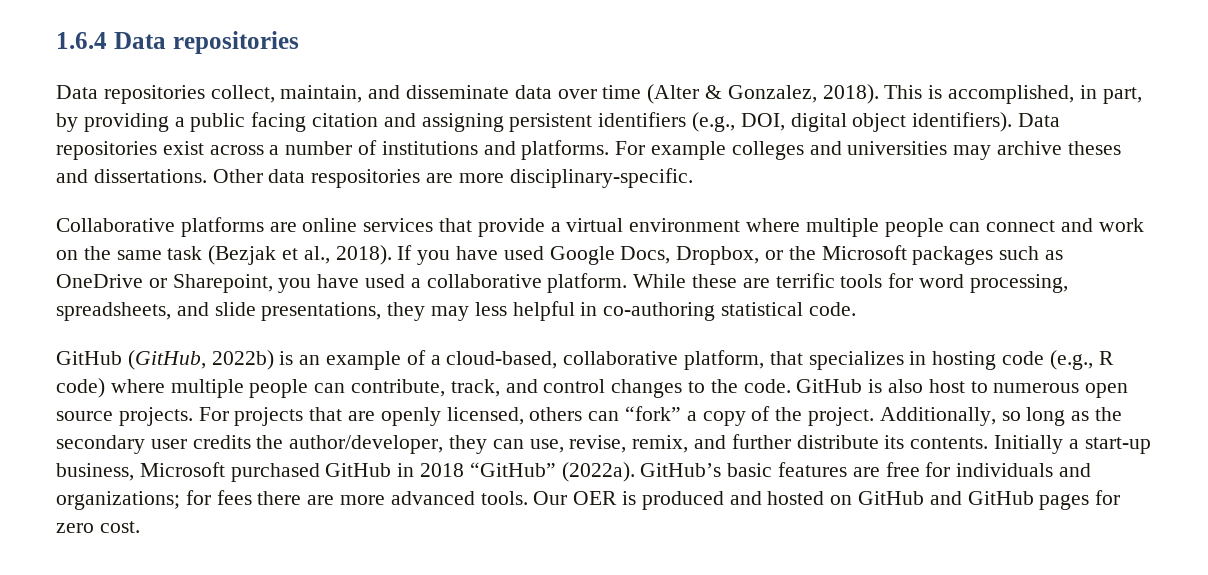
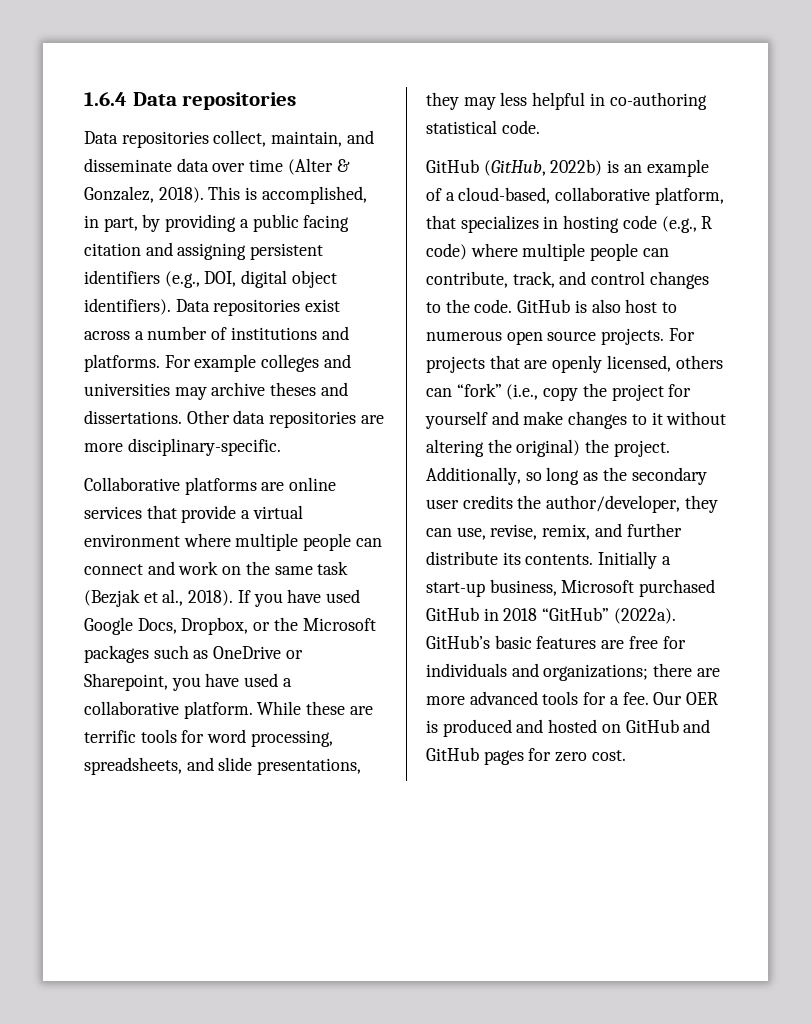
- Other data respositories are more disciplinary-specific.
+ Other data repositories are more disciplinary-specific.
- For projects that are openly licensed, others can “fork” a copy of the project.
+ For projects that are openly licensed, others can “fork” (i.e., copy the project for yourself and make changes to it without altering the original) the project.
- GitHub’s basic features are free for individuals and organizations; for fees there are more advanced tools.
+ GitHub’s basic features are free for individuals and organizations; there are more advanced tools for a fee.

